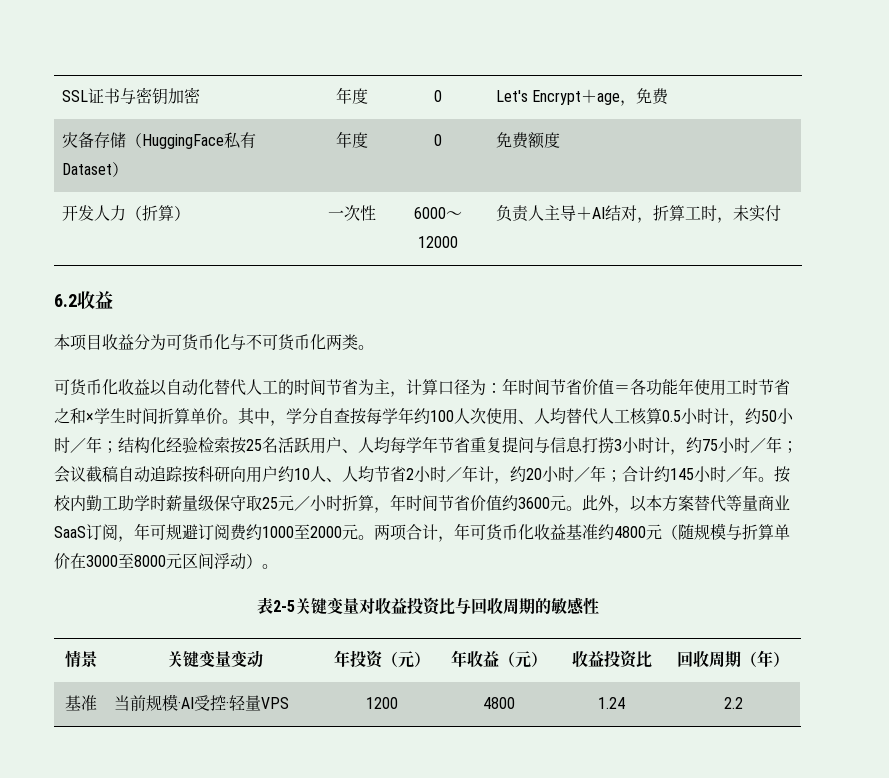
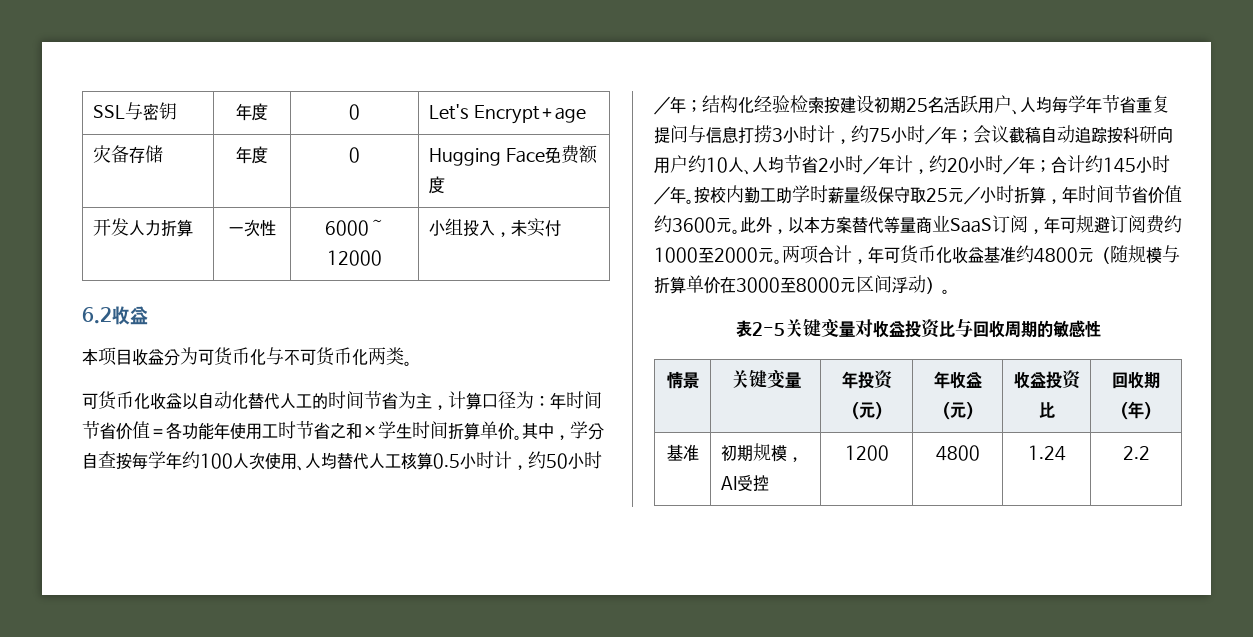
- SSL证书与密钥加密 | 年度 | 0 | Let's Encrypt＋age，免费
+ SSL与密钥 | 年度 | 0 | Let's Encrypt＋age
- 灾备存储（HuggingFace私有Dataset） | 年度 | 0 | 免费额度
+ 灾备存储 | 年度 | 0 | Hugging Face免费额度
- 开发人力（折算） | 一次性 | 6000～12000 | 负责人主导＋AI结对，折算工时，未实付
+ 开发人力折算 | 一次性 | 6000～12000 | 小组投入，未实付
- 结构化经验检索按25名活跃用户、人均每学年节省重复提问与信息打捞3小时计，约75小时／年；
+ 结构化经验检索按建设初期25名活跃用户、人均每学年节省重复提问与信息打捞3小时计，约75小时／年；
- 情景 | 关键变量变动 | 年投资（元） | 年收益（元） | 收益投资比 | 回收周期（年）
+ 情景 | 关键变量 | 年投资（元） | 年收益（元） | 收益投资比 | 回收期（年）
- 基准 | 当前规模·AI受控·轻量VPS | 1200 | 4800 | 1.24 | 2.2
+ 基准 | 初期规模，AI受控 | 1200 | 4800 | 1.24 | 2.2

